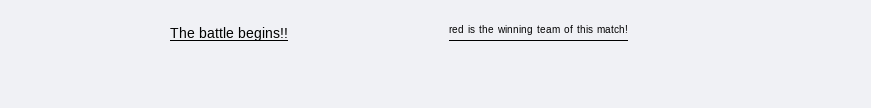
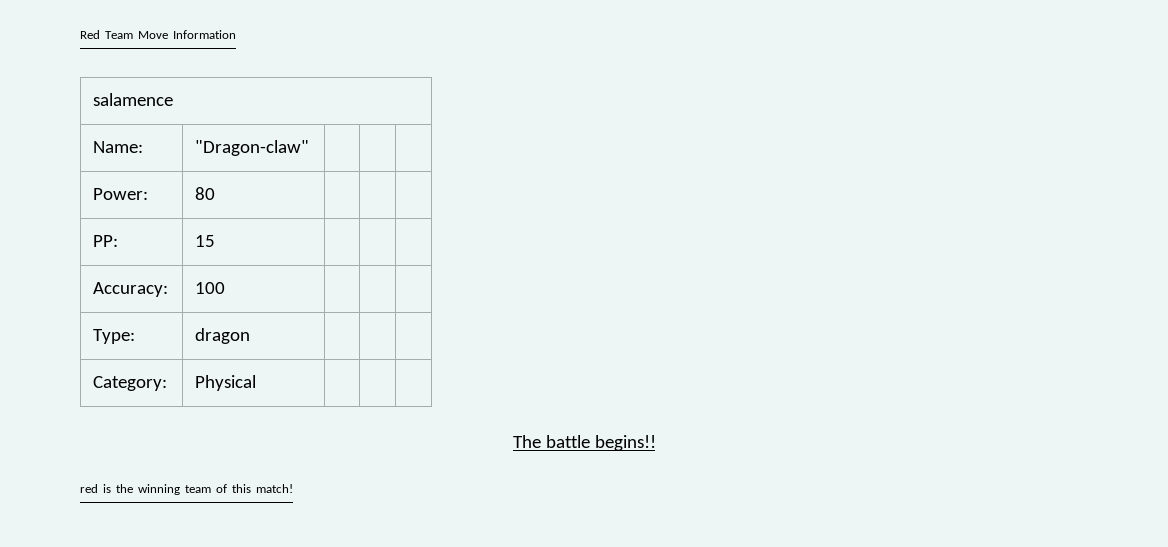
+ Red Team Move Information
+ salamence
+ Name: | "Dragon-claw" | | |
+ Power: | 80 | | |
+ PP: | 15 | | |
+ Accuracy: | 100 | | |
+ Type: | dragon | | |
+ Category: | Physical | | |

